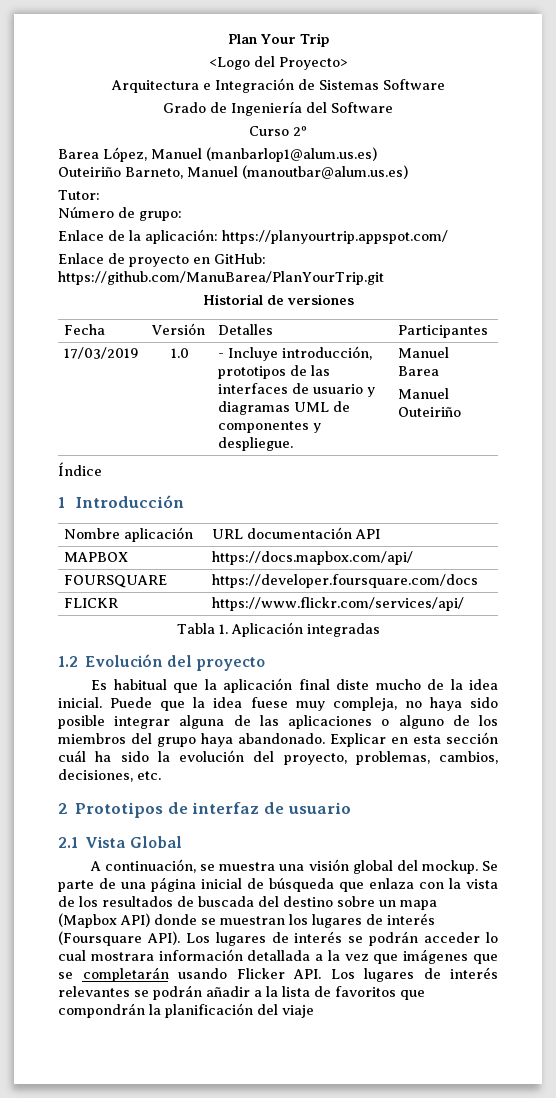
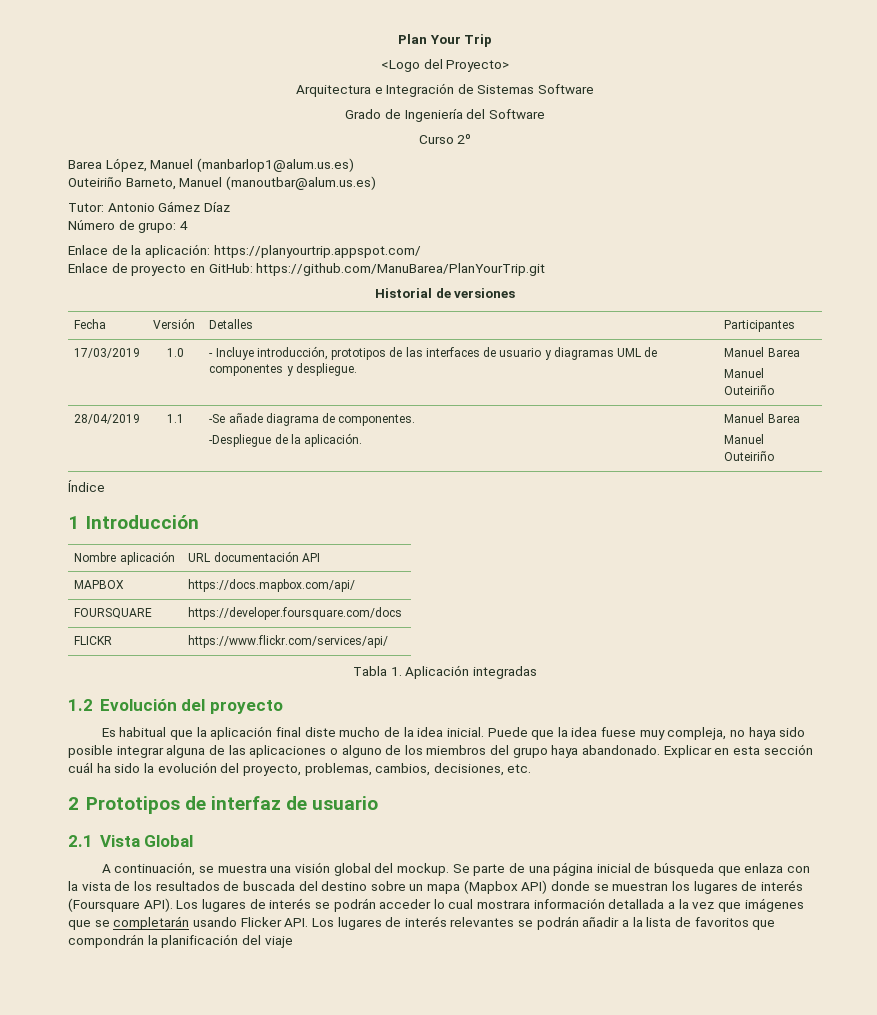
- Tutor:
+ Tutor: Antonio Gámez Díaz
- Número de grupo:
+ Número de grupo: 4
+ 28/04/2019 | 1.1 | -Se añade diagrama de componentes.
+ -Despliegue de la aplicación. | Manuel Barea
+ Manuel Outeiriño

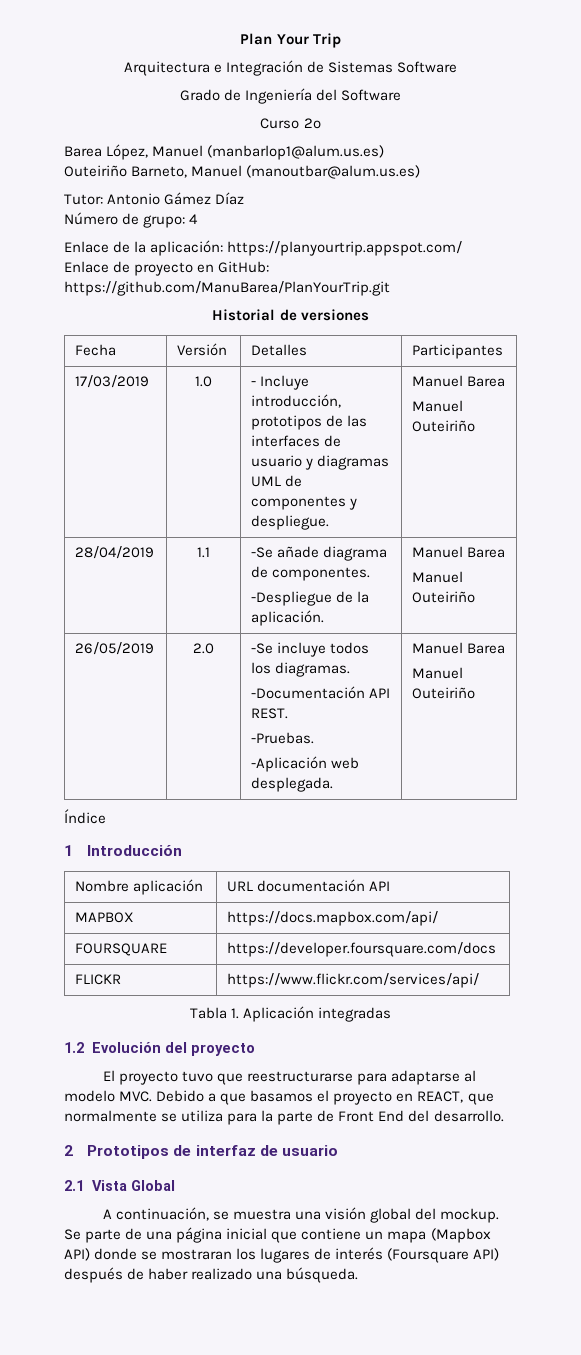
- <Logo del Proyecto>
+ 26/05/2019 | 2.0 | -Se incluye todos los diagramas.
+ -Documentación API REST.
+ -Pruebas.
+ -Aplicación web desplegada. | Manuel Barea
+ Manuel Outeiriño
- Es habitual que la aplicación final diste mucho de la idea inicial. Puede que la idea fuese muy compleja, no haya sido posible integrar alguna de las aplicaciones o alguno de los miembros del grupo haya abandonado. Explicar en esta sección cuál ha sido la evolución del proyecto, problemas, cambios, decisiones, etc.
+ El proyecto tuvo que reestructurarse para adaptarse al modelo MVC. Debido a que basamos el proyecto en REACT, que normalmente se utiliza para la parte de Front End del desarrollo.
- Se parte de una página inicial de búsqueda que enlaza con la vista de los resultados de buscada del destino sobre un mapa (Mapbox API) donde se muestran los lugares de interés (Foursquare API). Los lugares de interés se podrán acceder lo cual mostrara información detallada a la vez que imágenes que se completarán usando Flicker API. Los lugares de interés relevantes se podrán añadir a la lista de favoritos que compondrán la planificación del viaje
+ Se parte de una página inicial que contiene un mapa (Mapbox API) donde se mostraran los lugares de interés (Foursquare API) después de haber realizado una búsqueda.

